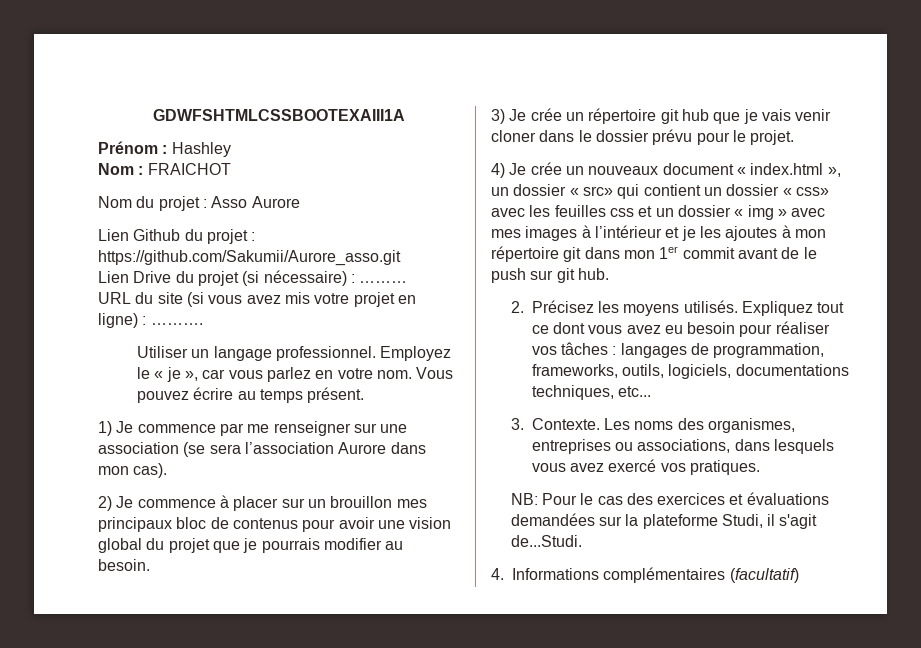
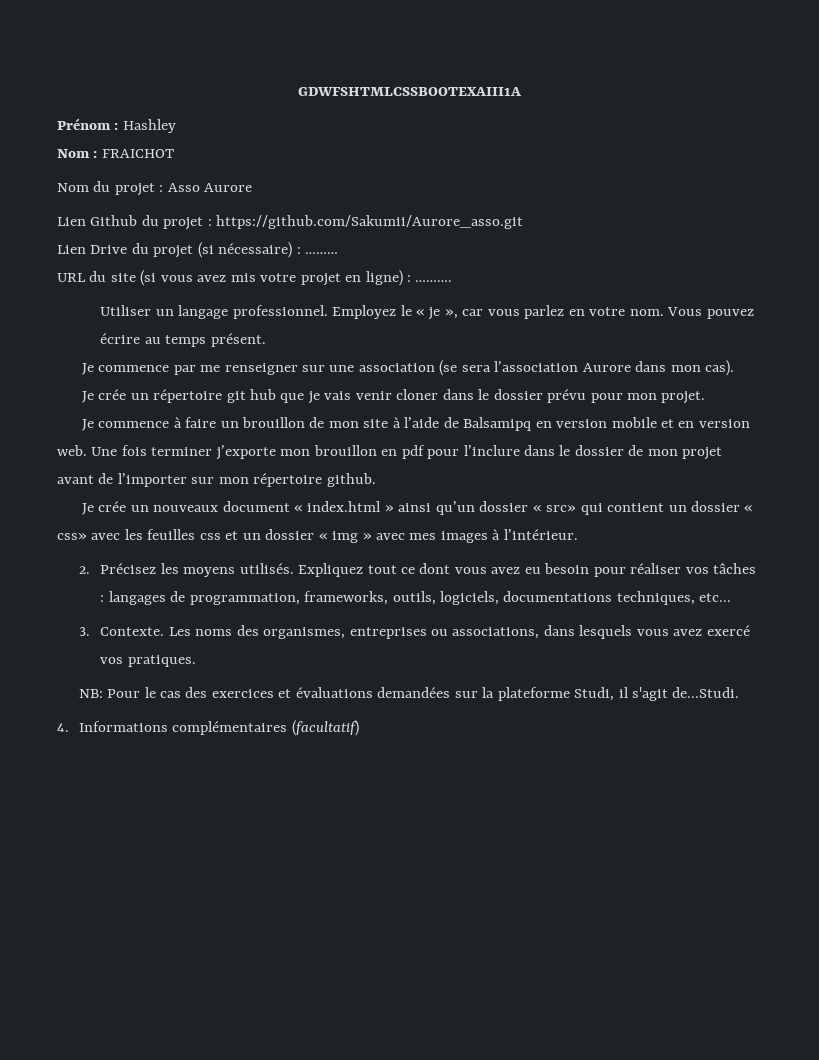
- 1) Je commence par me renseigner sur une association (se sera l’association Aurore dans mon cas).
+ Je commence par me renseigner sur une association (se sera l’association Aurore dans mon cas).
- 2) Je commence à placer sur un brouillon mes principaux bloc de contenus pour avoir une vision global du projet que je pourrais modifier au besoin.
- 3) Je crée un répertoire git hub que je vais venir cloner dans le dossier prévu pour le projet.
+ Je crée un répertoire git hub que je vais venir cloner dans le dossier prévu pour mon projet.
- 4) Je crée un nouveaux document « index.html », un dossier « src» qui contient un dossier « css» avec les feuilles css et un dossier « img » avec mes images à l’intérieur et je les ajoutes à mon répertoire git dans mon 1er commit avant de le push sur git hub.
+ Je commence à faire un brouillon de mon site à l’aide de Balsamipq en version mobile et en version web. Une fois terminer j’exporte mon brouillon en pdf pour l’inclure dans le dossier de mon projet avant de l’importer sur mon répertoire github.
+ Je crée un nouveaux document « index.html » ainsi qu’un dossier « src» qui contient un dossier « css» avec les feuilles css et un dossier « img » avec mes images à l’intérieur.

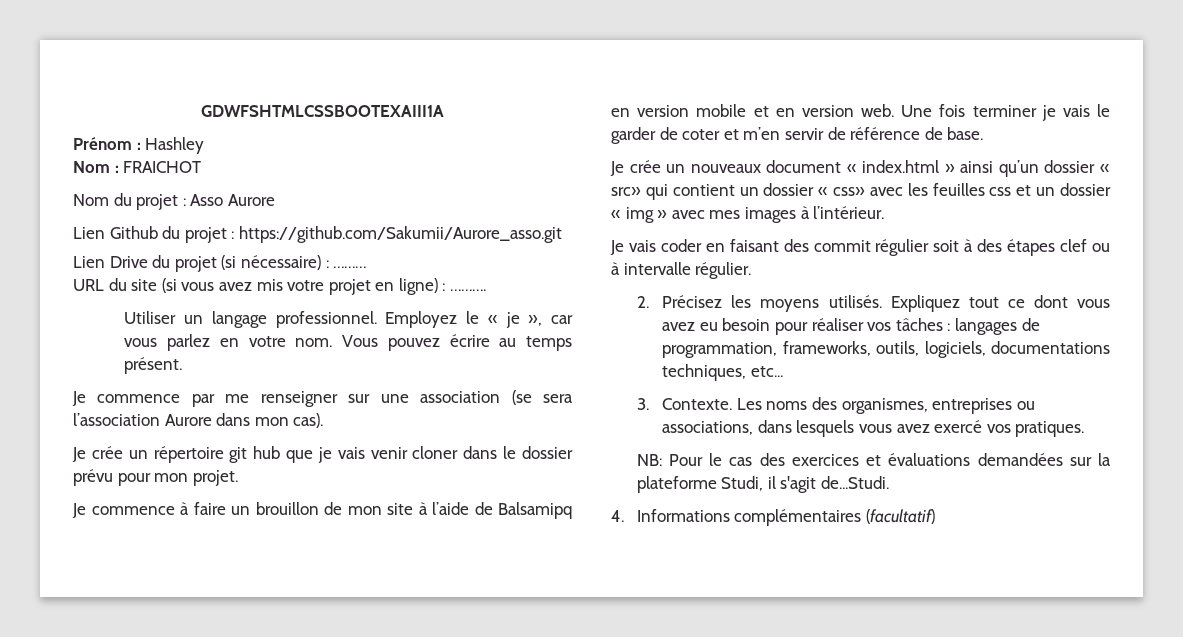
- Une fois terminer j’exporte mon brouillon en pdf pour l’inclure dans le dossier de mon projet avant de l’importer sur mon répertoire github.
+ Une fois terminer je vais le garder de coter et m’en servir de référence de base.
+ Je vais coder en faisant des commit régulier soit à des étapes clef ou à intervalle régulier.

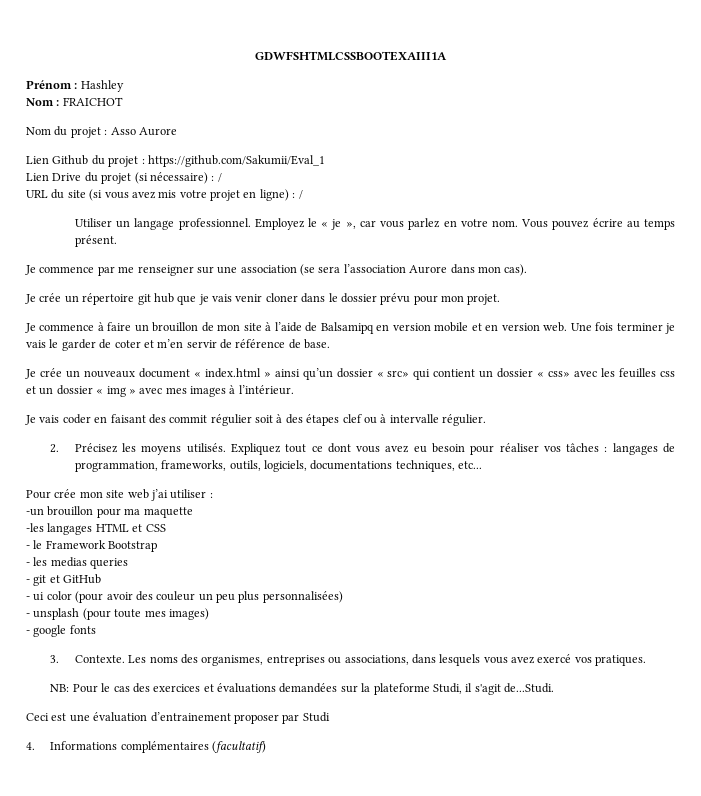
- Lien Github du projet : https://github.com/Sakumii/Aurore_asso.git
+ Lien Github du projet : https://github.com/Sakumii/Eval_1
- Lien Drive du projet (si nécessaire) : ………
+ Lien Drive du projet (si nécessaire) : /
- URL du site (si vous avez mis votre projet en ligne) : ……….
+ URL du site (si vous avez mis votre projet en ligne) : /
+ Pour crée mon site web j’ai utiliser :
+ -un brouillon pour ma maquette
+ -les langages HTML et CSS
+ - le Framework Bootstrap
+ - les medias queries
+ - git et GitHub
+ - ui color (pour avoir des couleur un peu plus personnalisées)
+ - unsplash (pour toute mes images)
+ - google fonts
+ Ceci est une évaluation d’entrainement proposer par Studi

